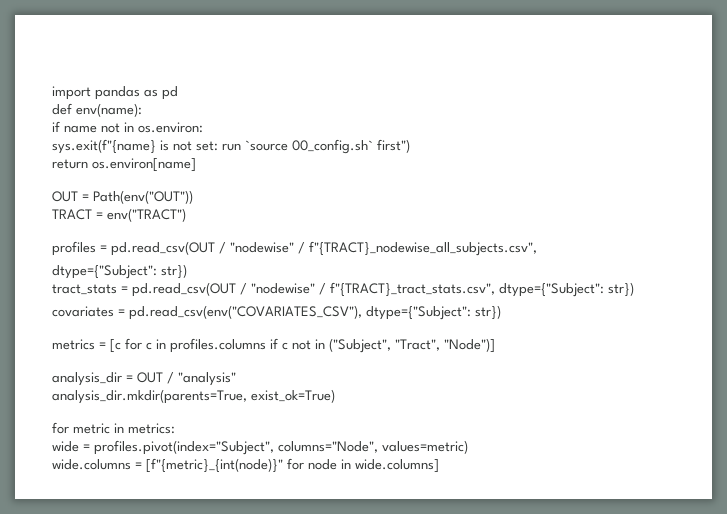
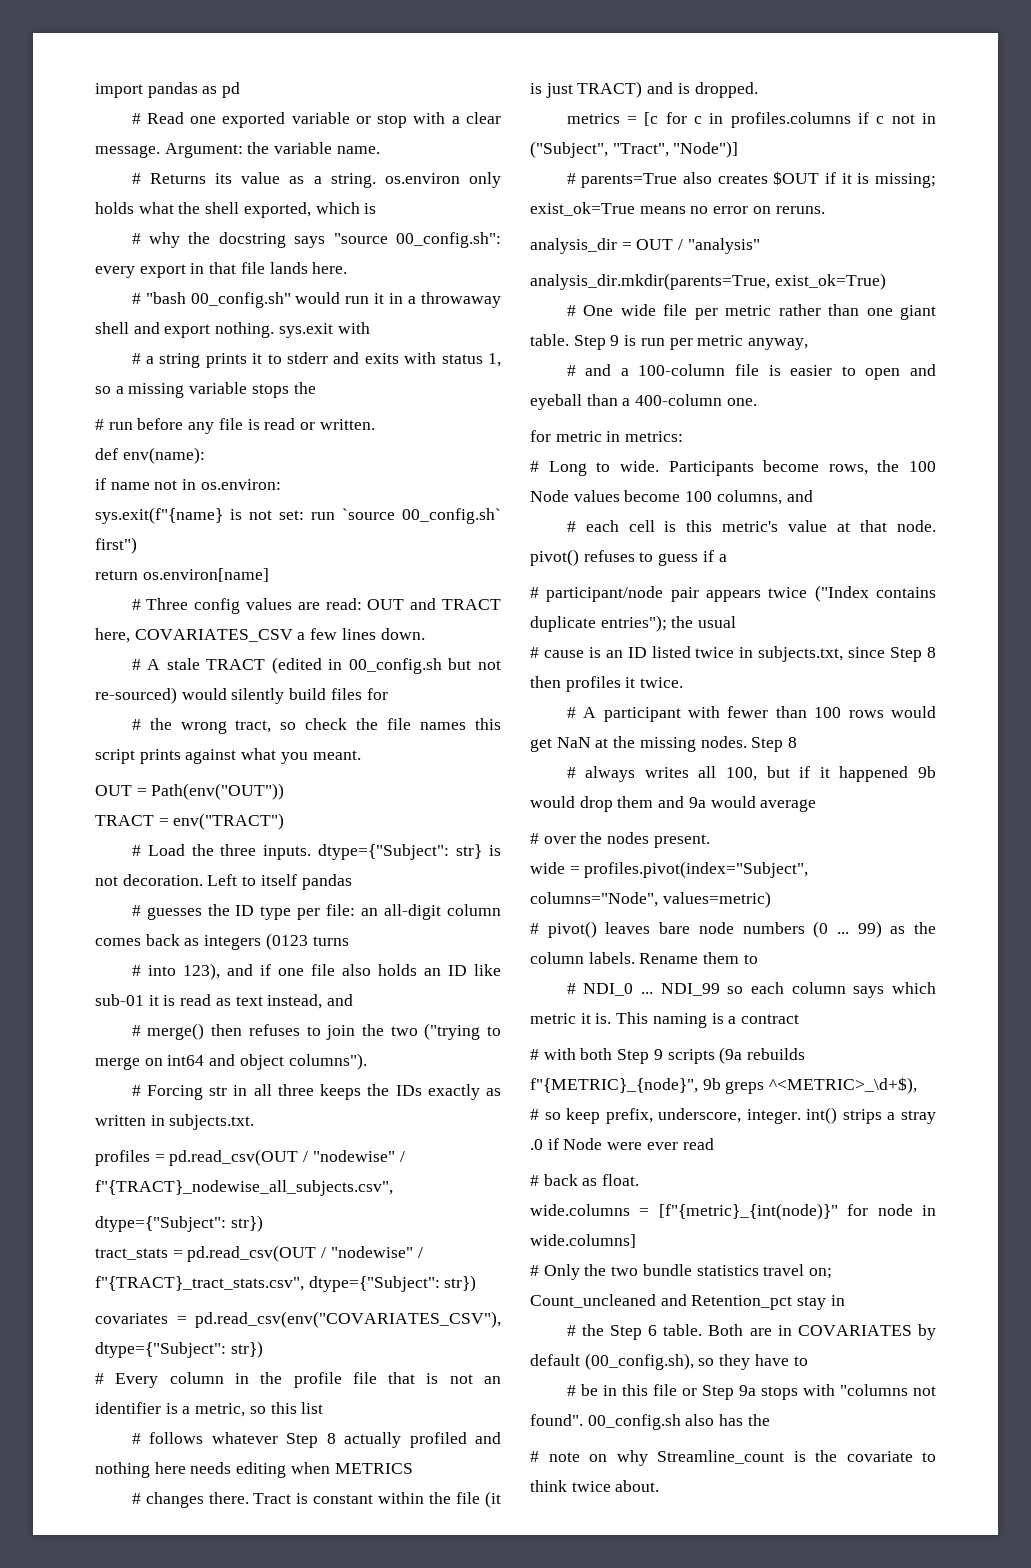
+ # Read one exported variable or stop with a clear message. Argument: the variable name.
+ # Returns its value as a string. os.environ only holds what the shell exported, which is
+ # why the docstring says "source 00_config.sh": every export in that file lands here.
+ # "bash 00_config.sh" would run it in a throwaway shell and export nothing. sys.exit with
+ # a string prints it to stderr and exits with status 1, so a missing variable stops the
+ # run before any file is read or written.
+ # Three config values are read: OUT and TRACT here, COVARIATES_CSV a few lines down.
+ # A stale TRACT (edited in 00_config.sh but not re-sourced) would silently build files for
+ # the wrong tract, so check the file names this script prints against what you meant.
+ # Load the three inputs. dtype={"Subject": str} is not decoration. Left to itself pandas
+ # guesses the ID type per file: an all-digit column comes back as integers (0123 turns
+ # into 123), and if one file also holds an ID like sub-01 it is read as text instead, and
+ # merge() then refuses to join the two ("trying to merge on int64 and object columns").
+ # Forcing str in all three keeps the IDs exactly as written in subjects.txt.
+ # Every column in the profile file that is not an identifier is a metric, so this list
+ # follows whatever Step 8 actually profiled and nothing here needs editing when METRICS
+ # changes there. Tract is constant within the file (it is just TRACT) and is dropped.
+ # parents=True also creates $OUT if it is missing; exist_ok=True means no error on reruns.
+ # One wide file per metric rather than one giant table. Step 9 is run per metric anyway,
+ # and a 100-column file is easier to open and eyeball than a 400-column one.
  for metric in metrics:
+ # Long to wide. Participants become rows, the 100 Node values become 100 columns, and
+ # each cell is this metric's value at that node. pivot() refuses to guess if a
+ # participant/node pair appears twice ("Index contains duplicate entries"); the usual
+ # cause is an ID listed twice in subjects.txt, since Step 8 then profiles it twice.
+ # A participant with fewer than 100 rows would get NaN at the missing nodes. Step 8
+ # always writes all 100, but if it happened 9b would drop them and 9a would average
+ # over the nodes present.
+ # pivot() leaves bare node numbers (0 ... 99) as the column labels. Rename them to
+ # NDI_0 ... NDI_99 so each column says which metric it is. This naming is a contract
+ # with both Step 9 scripts (9a rebuilds f"{METRIC}_{node}", 9b greps ^<METRIC>_\d+$),
+ # so keep prefix, underscore, integer. int() strips a stray .0 if Node were ever read
+ # back as float.
+ # Only the two bundle statistics travel on; Count_uncleaned and Retention_pct stay in
+ # the Step 6 table. Both are in COVARIATES by default (00_config.sh), so they have to
+ # be in this file or Step 9a stops with "columns not found". 00_config.sh also has the
+ # note on why Streamline_count is the covariate to think twice about.

